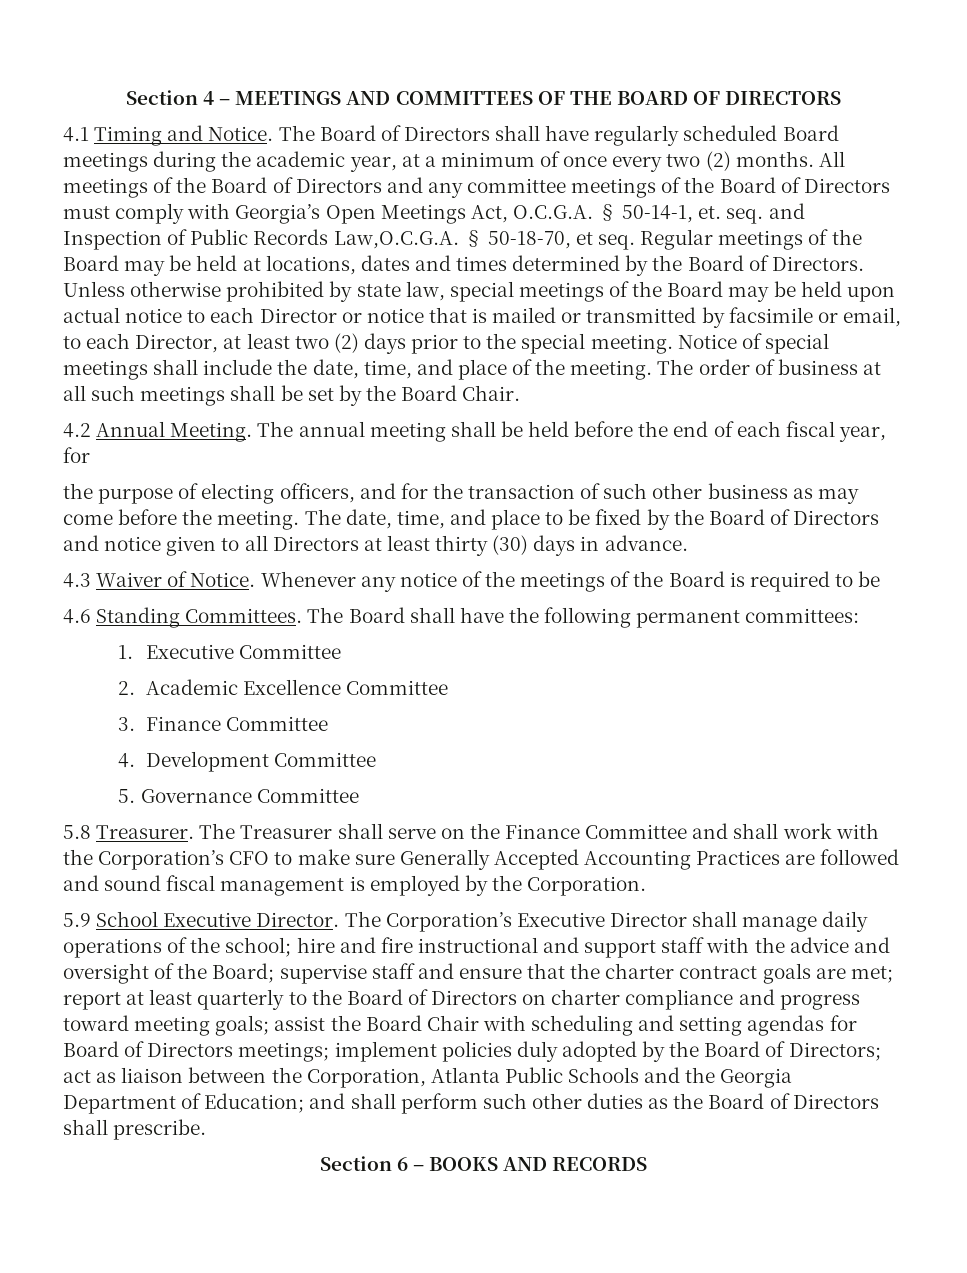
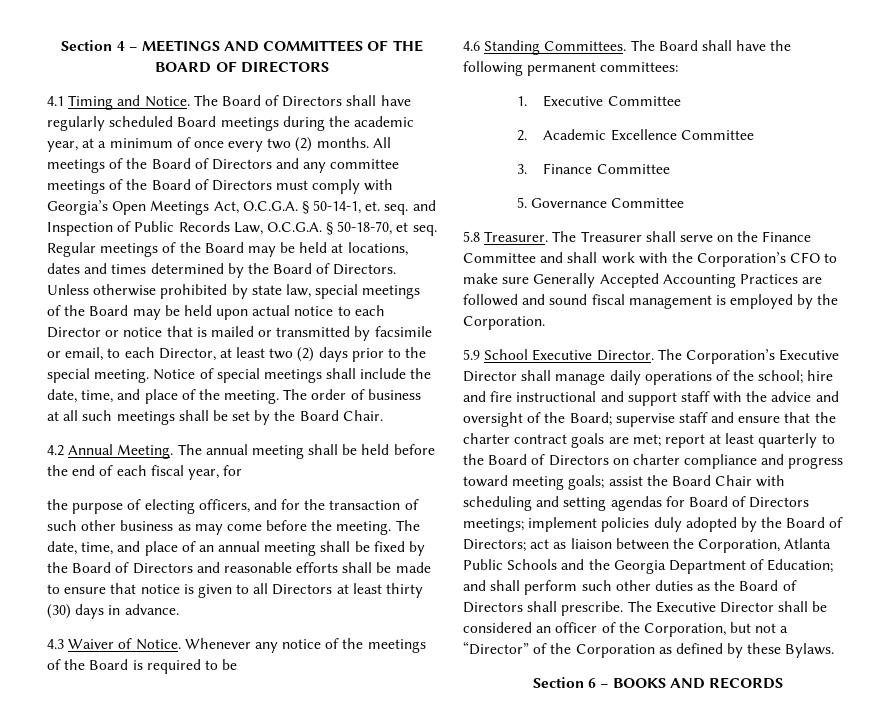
- All meetings of the Board of Directors and any committee meetings of the Board of Directors must comply with Georgia’s Open Meetings Act, O.C.G.A. § 50-14-1, et. seq. and Inspection of Public Records Law,O.C.G.A. § 50-18-70, et seq.
+ All meetings of the Board of Directors and any committee meetings of the Board of Directors must comply with Georgia’s Open Meetings Act, O.C.G.A. § 50-14-1, et. seq. and Inspection of Public Records Law, O.C.G.A. § 50-18-70, et seq.
- The date, time, and place to be fixed by the Board of Directors and notice given to all Directors at least thirty (30) days in advance.
+ The date, time, and place of an annual meeting shall be fixed by the Board of Directors and reasonable efforts shall be made to ensure that notice is given to all Directors at least thirty (30) days in advance.
- 4. Development Committee
+ The Executive Director shall be considered an officer of the Corporation, but not a “Director” of the Corporation as defined by these Bylaws.

